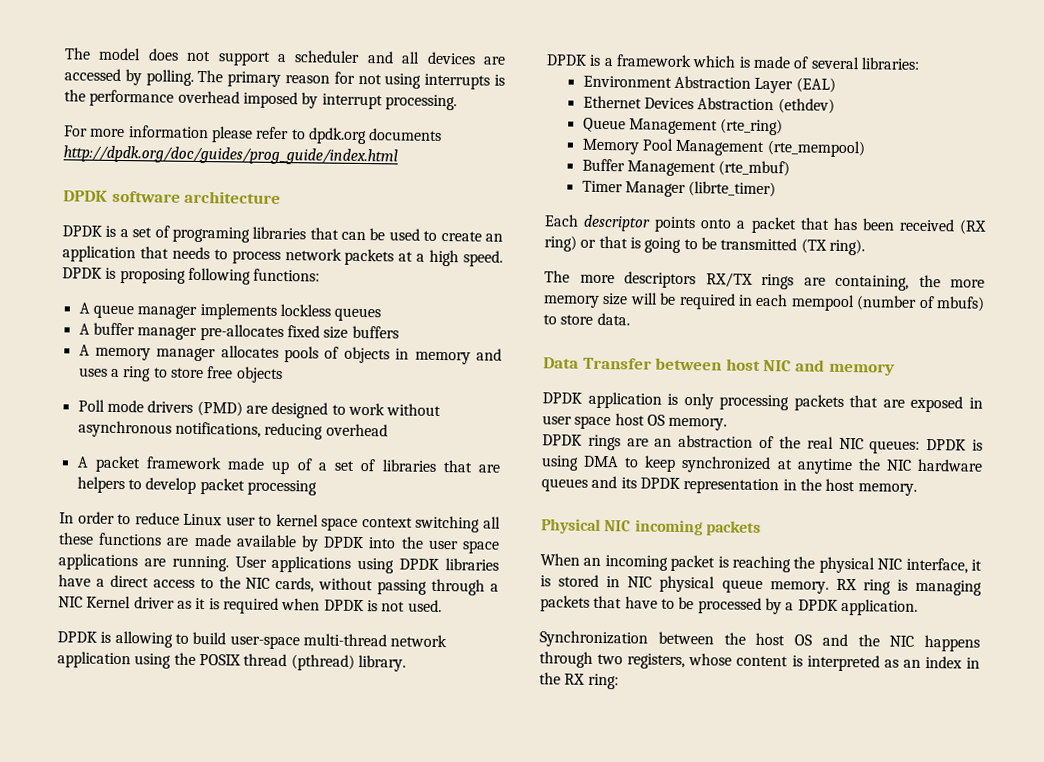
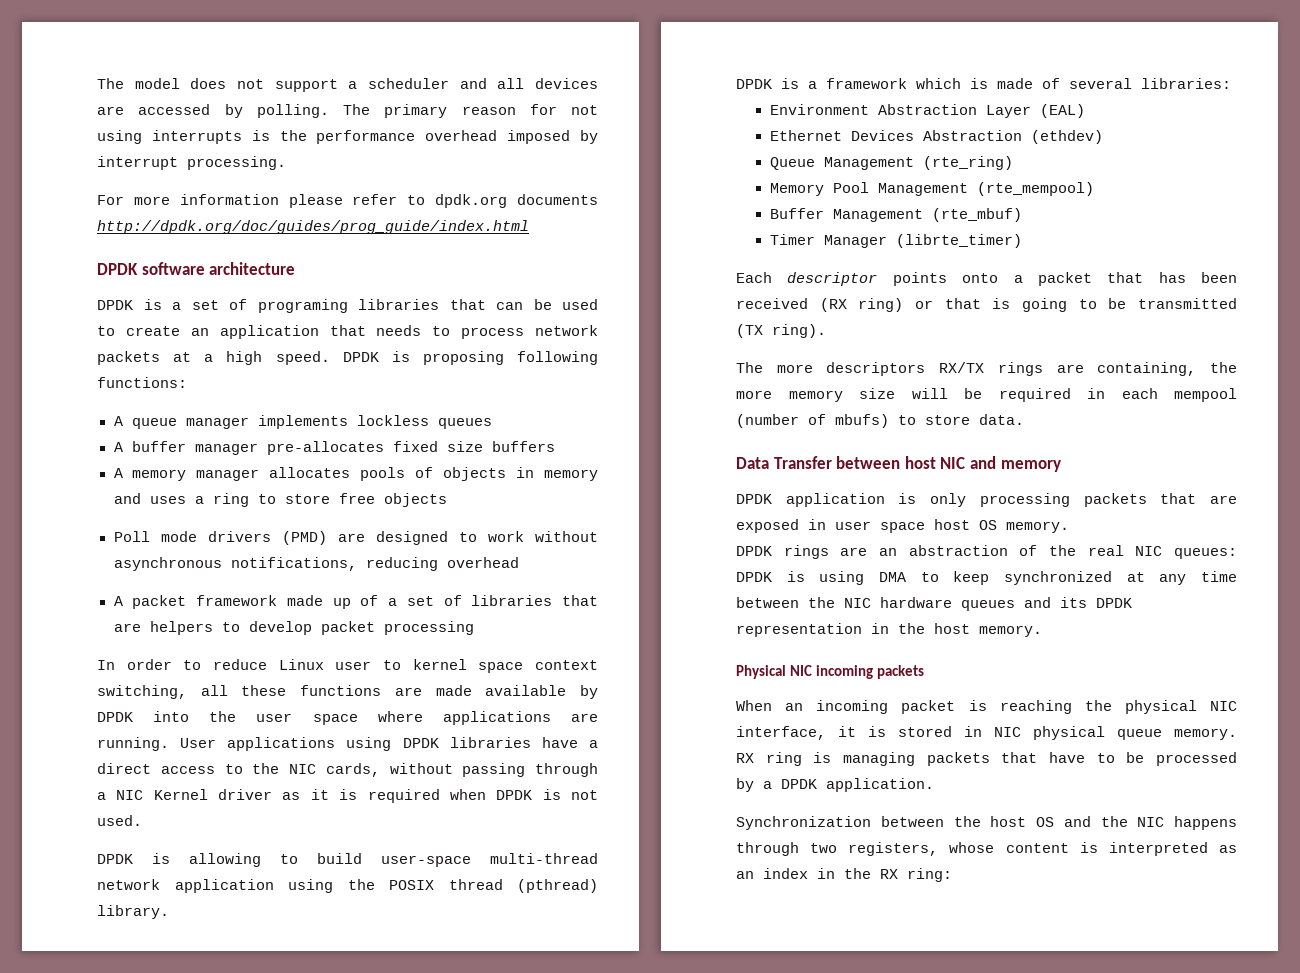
- In order to reduce Linux user to kernel space context switching all these functions are made available by DPDK into the user space applications are running.
+ In order to reduce Linux user to kernel space context switching, all these functions are made available by DPDK into the user space where applications are running.
- DPDK rings are an abstraction of the real NIC queues: DPDK is using DMA to keep synchronized at anytime the NIC hardware queues and its DPDK representation in the host memory.
+ DPDK rings are an abstraction of the real NIC queues: DPDK is using DMA to keep synchronized at any time between the NIC hardware queues and its DPDK representation in the host memory.

